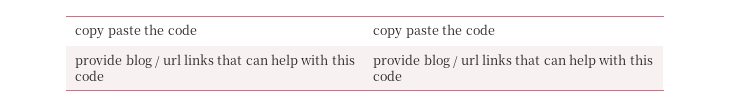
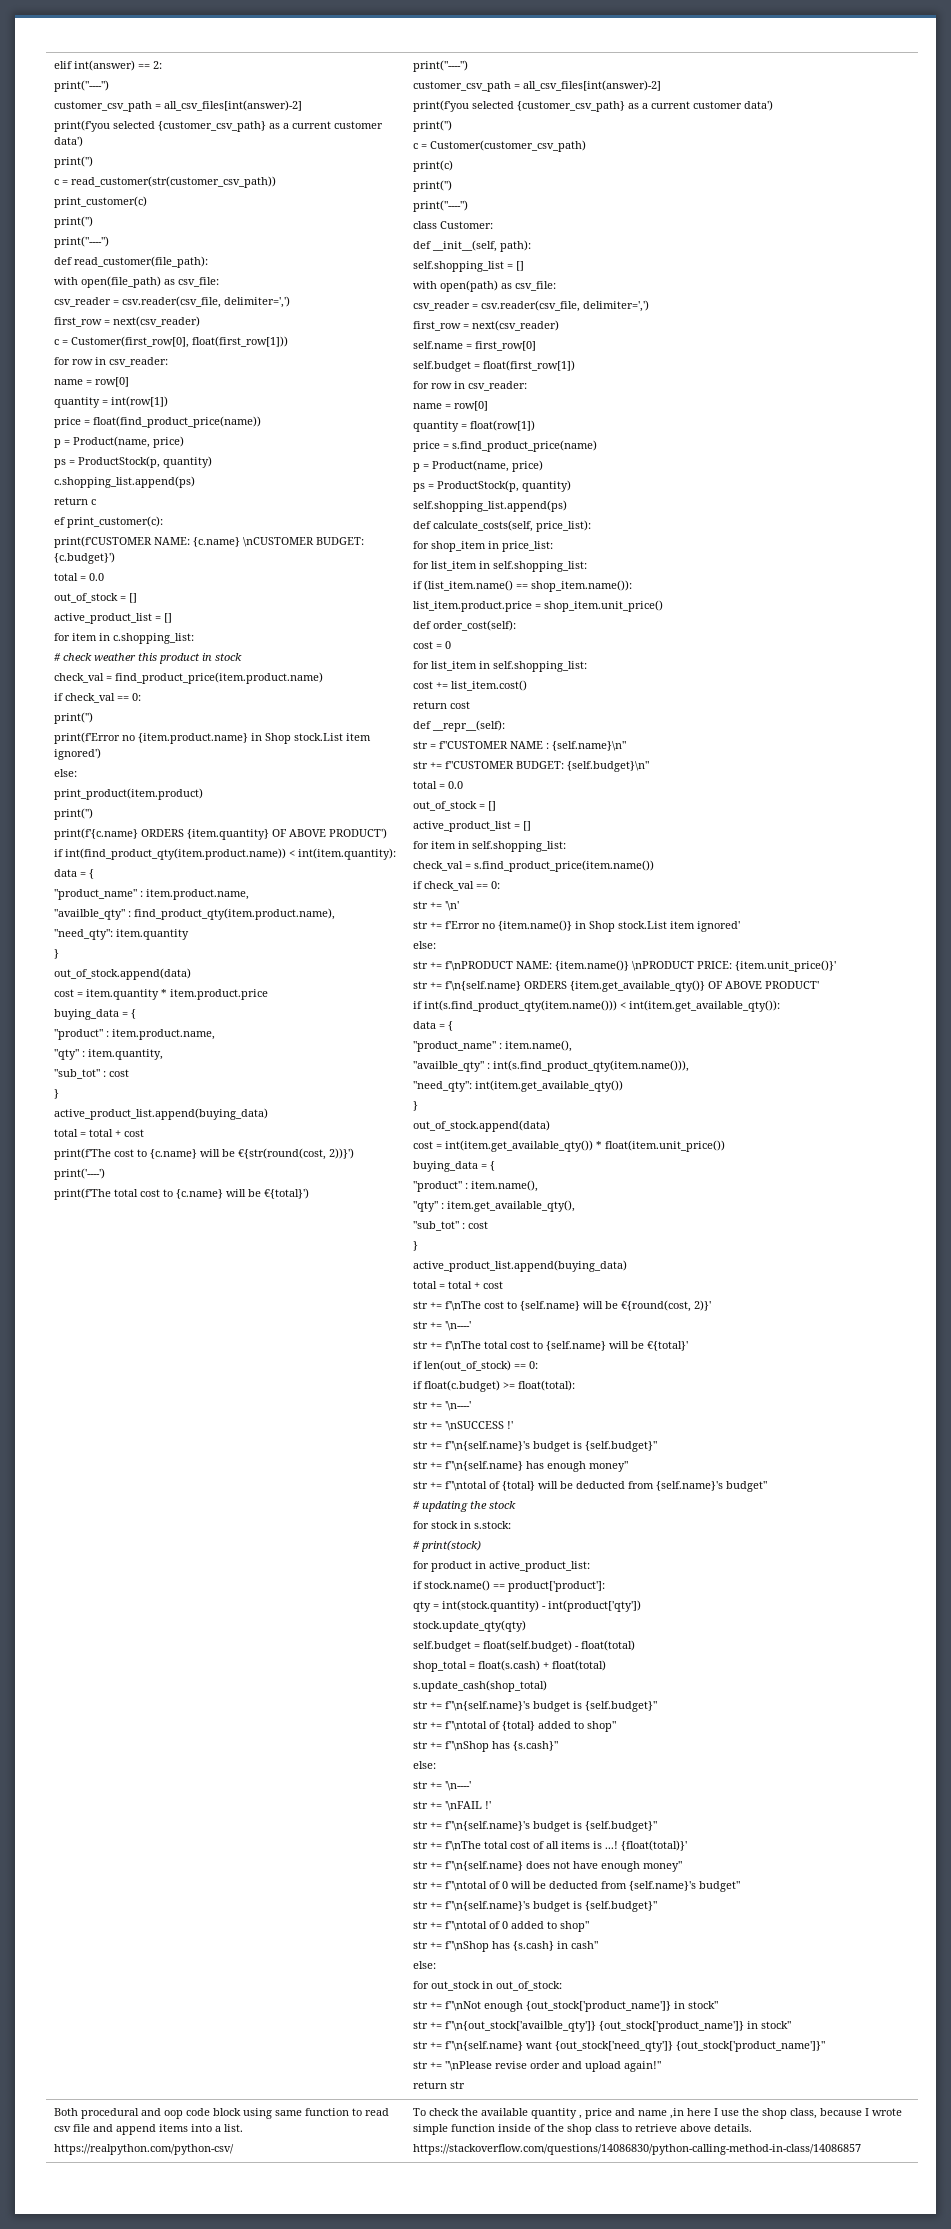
- copy paste the code | copy paste the code
- provide blog / url links that can help with this code | provide blog / url links that can help with this code
+ elif int(answer) == 2:
+ print("----")
+ customer_csv_path = all_csv_files[int(answer)-2]
+ print(f'you selected {customer_csv_path} as a current customer data')
+ print('')
+ c = read_customer(str(customer_csv_path))
+ print_customer(c)
+ print('')
+ print("----")
+ def read_customer(file_path):
+ with open(file_path) as csv_file:
+ csv_reader = csv.reader(csv_file, delimiter=',')
+ first_row = next(csv_reader)
+ c = Customer(first_row[0], float(first_row[1]))
+ for row in csv_reader:
+ name = row[0]
+ quantity = int(row[1])
+ price = float(find_product_price(name))
+ p = Product(name, price)
+ ps = ProductStock(p, quantity)
+ c.shopping_list.append(ps)
+ return c
+ ef print_customer(c):
+ print(f'CUSTOMER NAME: {c.name} \nCUSTOMER BUDGET: {c.budget}')
+ total = 0.0
+ out_of_stock = []
+ active_product_list = []
+ for item in c.shopping_list:
+ # check weather this product in stock
+ check_val = find_product_price(item.product.name)
+ if check_val == 0:
+ print('')
+ print(f'Error no {item.product.name} in Shop stock.List item ignored')
+ else:
+ print_product(item.product)
+ print('')
+ print(f'{c.name} ORDERS {item.quantity} OF ABOVE PRODUCT')
+ if int(find_product_qty(item.product.name)) < int(item.quantity):
+ data = {
+ "product_name" : item.product.name,
+ "availble_qty" : find_product_qty(item.product.name),
+ "need_qty": item.quantity
+ }
+ out_of_stock.append(data)
+ cost = item.quantity * item.product.price
+ buying_data = {
+ "product" : item.product.name,
+ "qty" : item.quantity,
+ "sub_tot" : cost
+ }
+ active_product_list.append(buying_data)
+ total = total + cost
+ print(f'The cost to {c.name} will be €{str(round(cost, 2))}')
+ print('----')
+ print(f'The total cost to {c.name} will be €{total}') | print("----")
+ customer_csv_path = all_csv_files[int(answer)-2]
+ print(f'you selected {customer_csv_path} as a current customer data')
+ print('')
+ c = Customer(customer_csv_path)
+ print(c)
+ print('')
+ print("----")
+ class Customer:
+ def __init__(self, path):
+ self.shopping_list = []
+ with open(path) as csv_file:
+ csv_reader = csv.reader(csv_file, delimiter=',')
+ first_row = next(csv_reader)
+ self.name = first_row[0]
+ self.budget = float(first_row[1])
+ for row in csv_reader:
+ name = row[0]
+ quantity = float(row[1])
+ price = s.find_product_price(name)
+ p = Product(name, price)
+ ps = ProductStock(p, quantity)
+ self.shopping_list.append(ps)
+ def calculate_costs(self, price_list):
+ for shop_item in price_list:
+ for list_item in self.shopping_list:
+ if (list_item.name() == shop_item.name()):
+ list_item.product.price = shop_item.unit_price()
+ def order_cost(self):
+ cost = 0
+ for list_item in self.shopping_list:
+ cost += list_item.cost()
+ return cost
+ def __repr__(self):
+ str = f"CUSTOMER NAME : {self.name}\n"
+ str += f"CUSTOMER BUDGET: {self.budget}\n"
+ total = 0.0
+ out_of_stock = []
+ active_product_list = []
+ for item in self.shopping_list:
+ check_val = s.find_product_price(item.name())
+ if check_val == 0:
+ str += '\n'
+ str += f'Error no {item.name()} in Shop stock.List item ignored'
+ else:
+ str += f'\nPRODUCT NAME: {item.name()} \nPRODUCT PRICE: {item.unit_price()}'
+ str += f'\n{self.name} ORDERS {item.get_available_qty()} OF ABOVE PRODUCT'
+ if int(s.find_product_qty(item.name())) < int(item.get_available_qty()):
+ data = {
+ "product_name" : item.name(),
+ "availble_qty" : int(s.find_product_qty(item.name())),
+ "need_qty": int(item.get_available_qty())
+ }
+ out_of_stock.append(data)
+ cost = int(item.get_available_qty()) * float(item.unit_price())
+ buying_data = {
+ "product" : item.name(),
+ "qty" : item.get_available_qty(),
+ "sub_tot" : cost
+ }
+ active_product_list.append(buying_data)
+ total = total + cost
+ str += f'\nThe cost to {self.name} will be €{round(cost, 2)}'
+ str += '\n----'
+ str += f'\nThe total cost to {self.name} will be €{total}'
+ if len(out_of_stock) == 0:
+ if float(c.budget) >= float(total):
+ str += '\n----'
+ str += '\nSUCCESS !'
+ str += f"\n{self.name}'s budget is {self.budget}"
+ str += f"\n{self.name} has enough money"
+ str += f"\ntotal of {total} will be deducted from {self.name}'s budget"
+ # updating the stock
+ for stock in s.stock:
+ # print(stock)
+ for product in active_product_list:
+ if stock.name() == product['product']:
+ qty = int(stock.quantity) - int(product['qty'])
+ stock.update_qty(qty)
+ self.budget = float(self.budget) - float(total)
+ shop_total = float(s.cash) + float(total)
+ s.update_cash(shop_total)
+ str += f"\n{self.name}'s budget is {self.budget}"
+ str += f"\ntotal of {total} added to shop"
+ str += f"\nShop has {s.cash}"
+ else:
+ str += '\n----'
+ str += '\nFAIL !'
+ str += f"\n{self.name}'s budget is {self.budget}"
+ str += f'\nThe total cost of all items is ...! {float(total)}'
+ str += f"\n{self.name} does not have enough money"
+ str += f"\ntotal of 0 will be deducted from {self.name}'s budget"
+ str += f"\n{self.name}'s budget is {self.budget}"
+ str += f"\ntotal of 0 added to shop"
+ str += f"\nShop has {s.cash} in cash"
+ else:
+ for out_stock in out_of_stock:
+ str += f"\nNot enough {out_stock['product_name']} in stock"
+ str += f"\n{out_stock['availble_qty']} {out_stock['product_name']} in stock"
+ str += f"\n{self.name} want {out_stock['need_qty']} {out_stock['product_name']}"
+ str += "\nPlease revise order and upload again!"
+ return str
+ Both procedural and oop code block using same function to read csv file and append items into a list.
+ https://realpython.com/python-csv/ | To check the available quantity , price and name ,in here I use the shop class, because I wrote simple function inside of the shop class to retrieve above details.
+ https://stackoverflow.com/questions/14086830/python-calling-method-in-class/14086857

